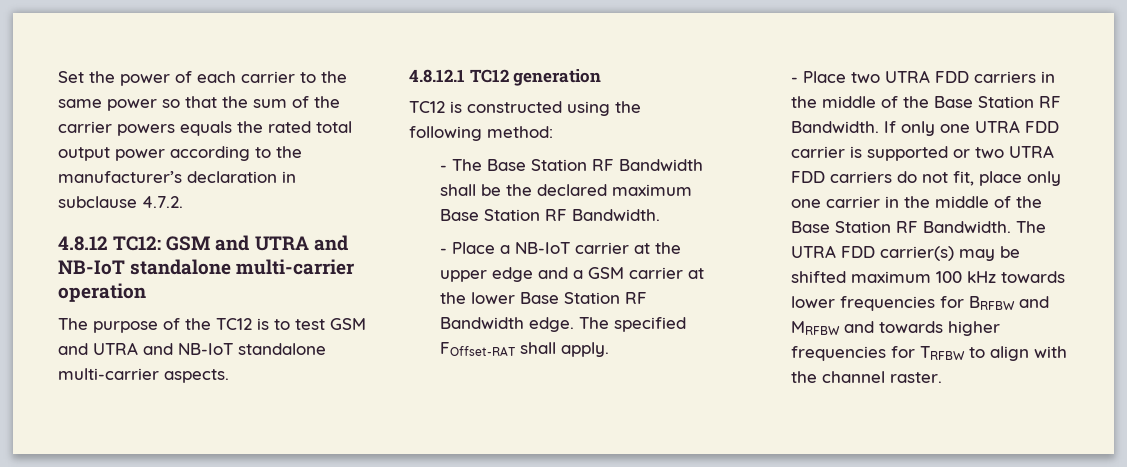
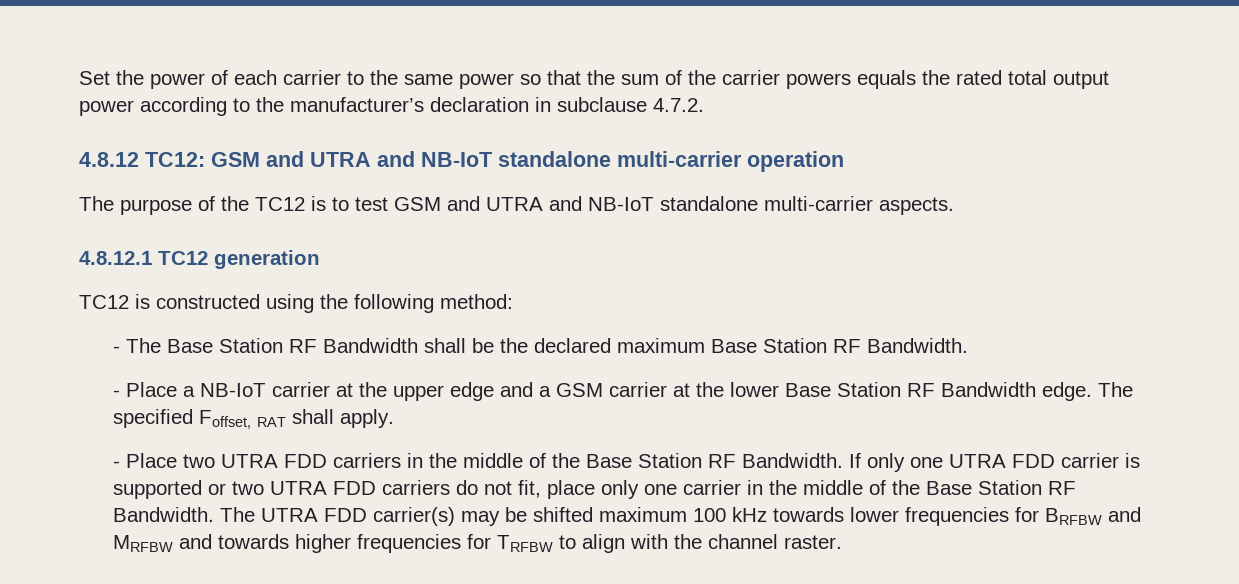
- The specified FOffset-RAT shall apply.
+ The specified Foffset, RAT shall apply.

